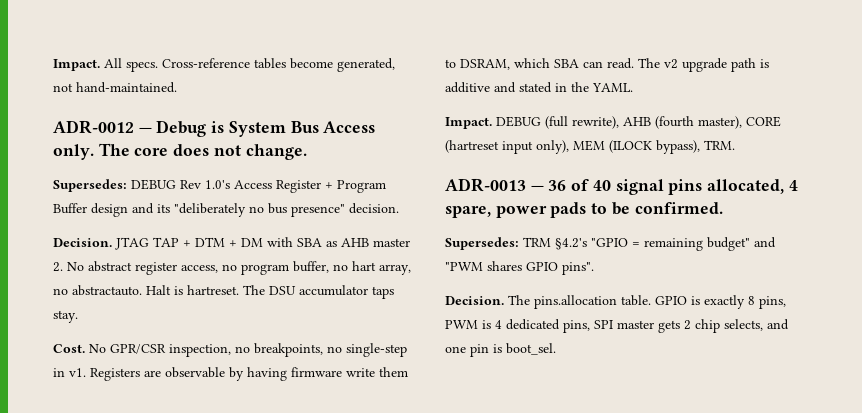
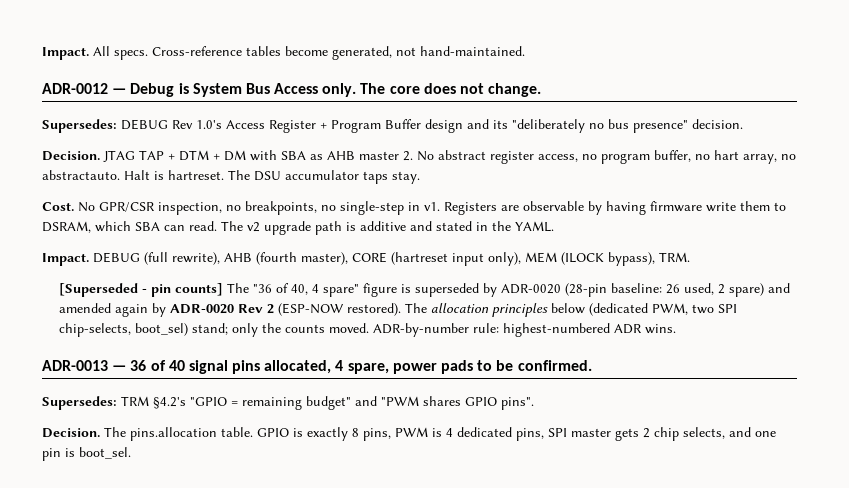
+ [Superseded - pin counts] The "36 of 40, 4 spare" figure is superseded by ADR-0020 (28-pin baseline: 26 used, 2 spare) and amended again by ADR-0020 Rev 2 (ESP-NOW restored). The allocation principles below (dedicated PWM, two SPI chip-selects, boot_sel) stand; only the counts moved. ADR-by-number rule: highest-numbered ADR wins.

